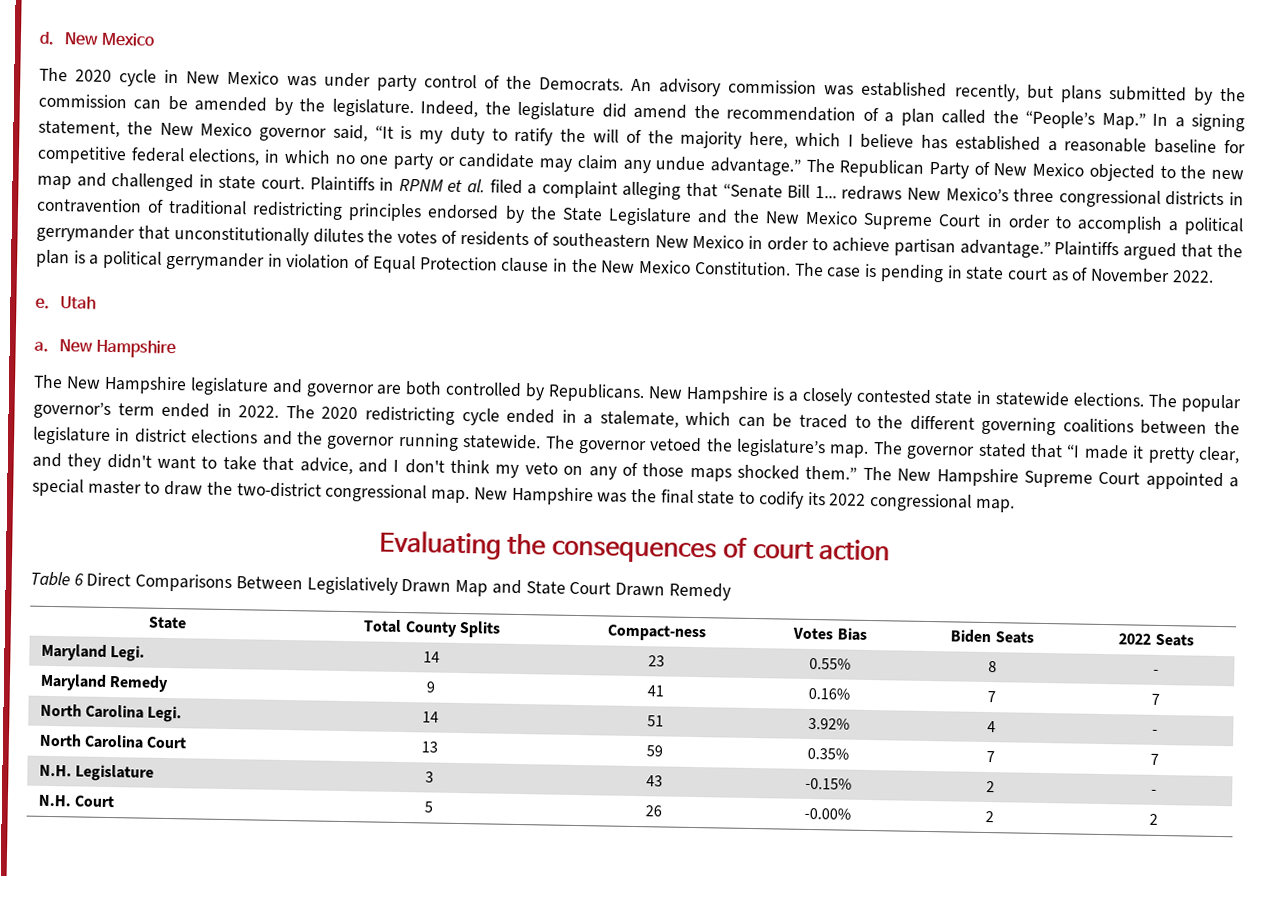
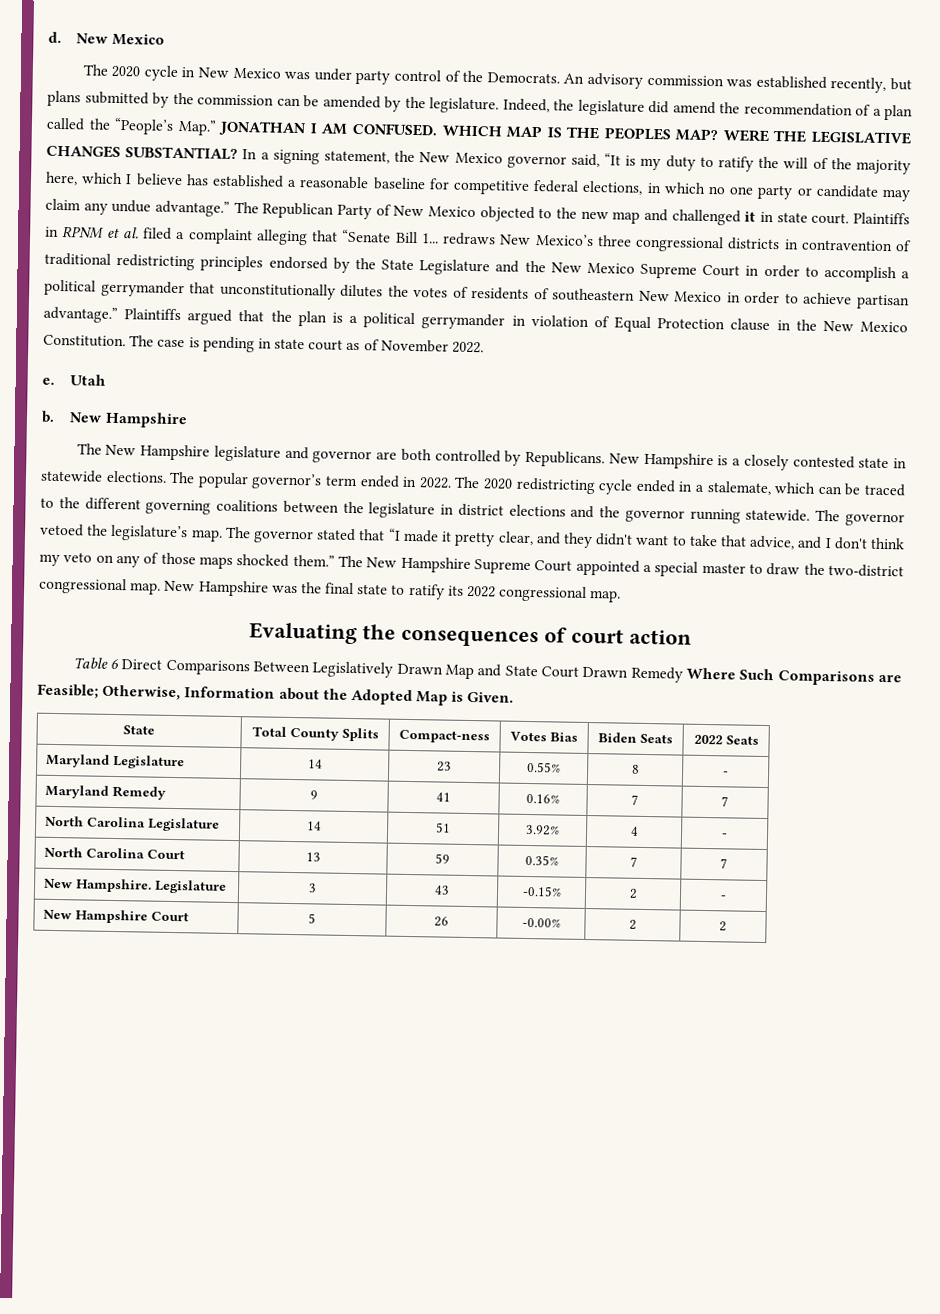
- Indeed, the legislature did amend the recommendation of a plan called the “People’s Map.” In a signing statement, the New Mexico governor said, “It is my duty to ratify the will of the majority here, which I believe has established a reasonable baseline for competitive federal elections, in which no one party or candidate may claim any undue advantage.”
+ Indeed, the legislature did amend the recommendation of a plan called the “People’s Map.” JONATHAN I AM CONFUSED. WHICH MAP IS THE PEOPLES MAP? WERE THE LEGISLATIVE CHANGES SUBSTANTIAL? In a signing statement, the New Mexico governor said, “It is my duty to ratify the will of the majority here, which I believe has established a reasonable baseline for competitive federal elections, in which no one party or candidate may claim any undue advantage.”
- The Republican Party of New Mexico objected to the new map and challenged in state court.
+ The Republican Party of New Mexico objected to the new map and challenged it in state court.
- a.
+ b.
- New Hampshire was the final state to codify its 2022 congressional map.
+ New Hampshire was the final state to ratify its 2022 congressional map.
- Table 6 Direct Comparisons Between Legislatively Drawn Map and State Court Drawn Remedy
+ Table 6 Direct Comparisons Between Legislatively Drawn Map and State Court Drawn Remedy Where Such Comparisons are Feasible; Otherwise, Information about the Adopted Map is Given.
- Maryland Legi. | 14 | 23 | 0.55% | 8 | -
+ Maryland Legislature | 14 | 23 | 0.55% | 8 | -
- North Carolina Legi. | 14 | 51 | 3.92% | 4 | -
+ North Carolina Legislature | 14 | 51 | 3.92% | 4 | -
- N.H. Legislature | 3 | 43 | -0.15% | 2 | -
+ New Hampshire. Legislature | 3 | 43 | -0.15% | 2 | -
- N.H. Court | 5 | 26 | -0.00% | 2 | 2
+ New Hampshire Court | 5 | 26 | -0.00% | 2 | 2

